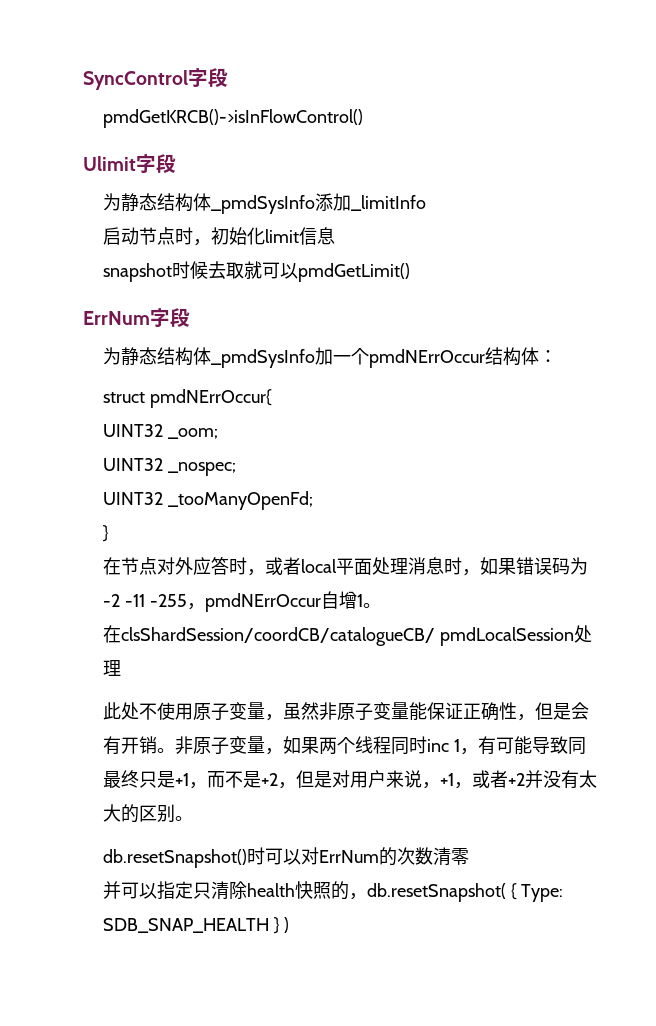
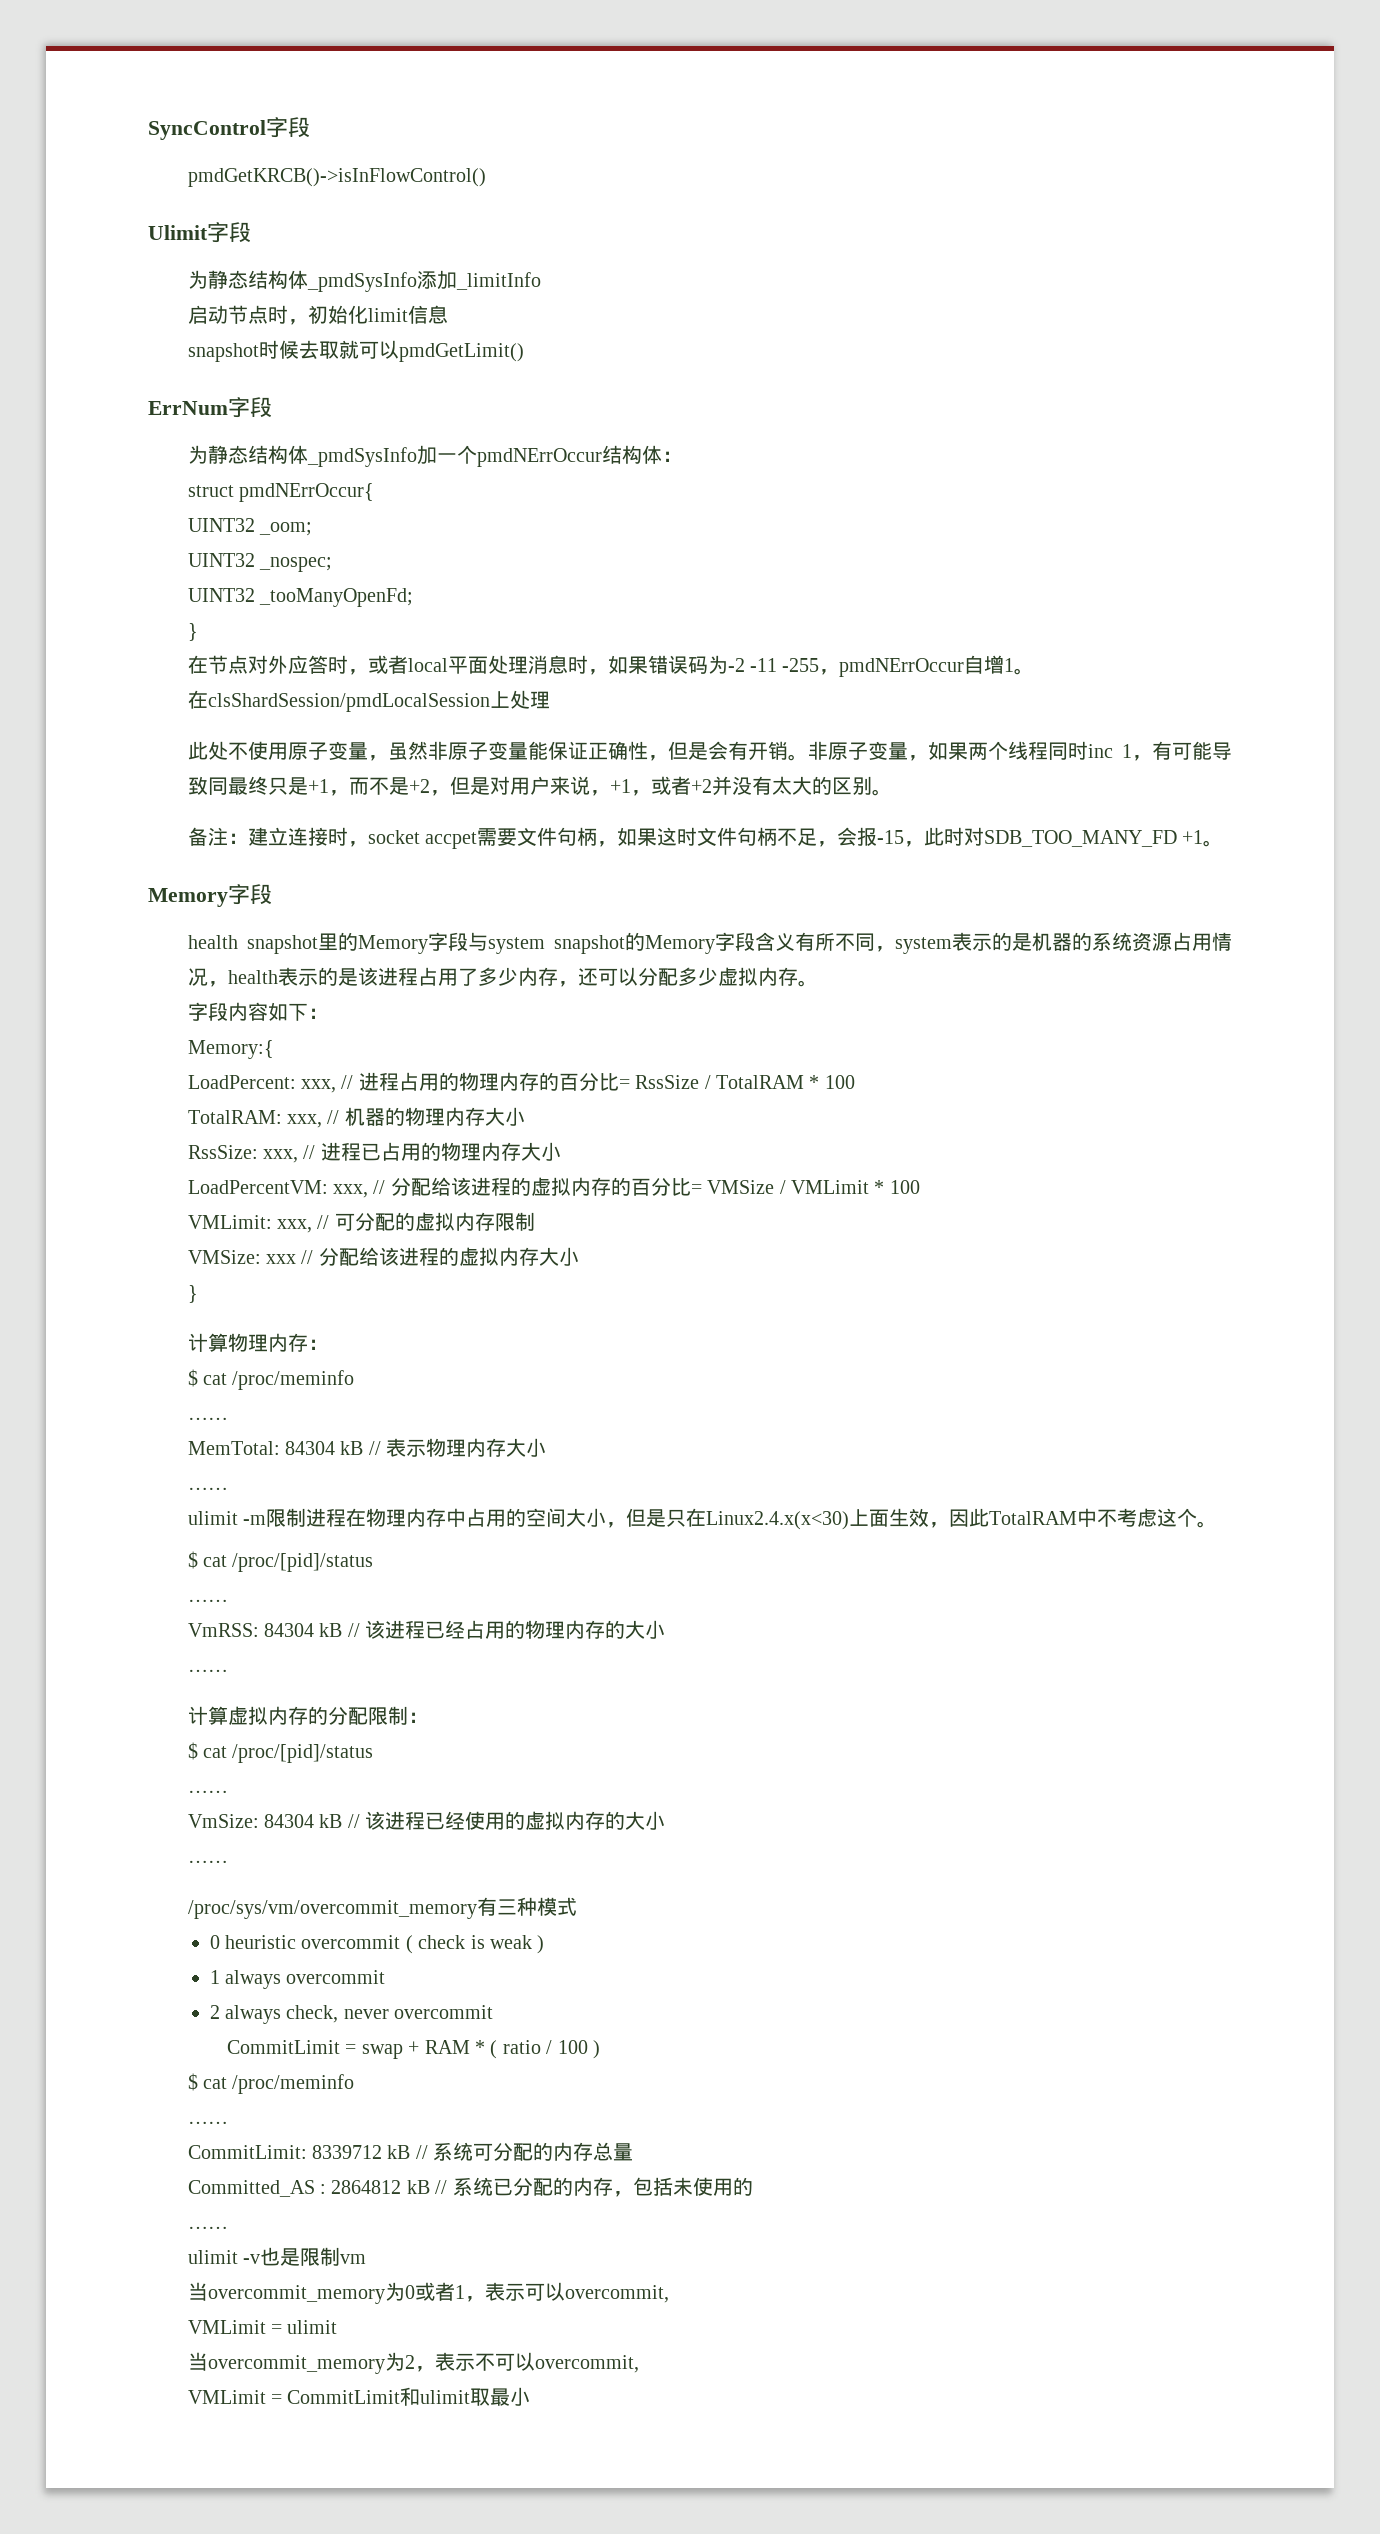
- 在clsShardSession/coordCB/catalogueCB/ pmdLocalSession处理
+ 在clsShardSession/pmdLocalSession上处理
- db.resetSnapshot()时可以对ErrNum的次数清零
- 并可以指定只清除health快照的，db.resetSnapshot( { Type: SDB_SNAP_HEALTH } )
+ 备注：建立连接时，socket accpet需要文件句柄，如果这时文件句柄不足，会报-15，此时对SDB_TOO_MANY_FD +1。
+ Memory字段
+ health snapshot里的Memory字段与system snapshot的Memory字段含义有所不同，system表示的是机器的系统资源占用情况，health表示的是该进程占用了多少内存，还可以分配多少虚拟内存。
+ 字段内容如下：
+ Memory:{
+ LoadPercent: xxx, // 进程占用的物理内存的百分比= RssSize / TotalRAM * 100
+ TotalRAM: xxx, // 机器的物理内存大小
+ RssSize: xxx, // 进程已占用的物理内存大小
+ LoadPercentVM: xxx, // 分配给该进程的虚拟内存的百分比= VMSize / VMLimit * 100
+ VMLimit: xxx, // 可分配的虚拟内存限制
+ VMSize: xxx // 分配给该进程的虚拟内存大小
+ }
+ 计算物理内存：
+ $ cat /proc/meminfo
+ ……
+ MemTotal: 84304 kB // 表示物理内存大小
+ ……
+ ulimit -m限制进程在物理内存中占用的空间大小，但是只在Linux2.4.x(x<30)上面生效，因此TotalRAM中不考虑这个。
+ $ cat /proc/[pid]/status
+ ……
+ VmRSS: 84304 kB // 该进程已经占用的物理内存的大小
+ ……
+ 计算虚拟内存的分配限制：
+ $ cat /proc/[pid]/status
+ ……
+ VmSize: 84304 kB // 该进程已经使用的虚拟内存的大小
+ ……
+ /proc/sys/vm/overcommit_memory有三种模式
+ 0 heuristic overcommit ( check is weak )
+ 1 always overcommit
+ 2 always check, never overcommit
+ CommitLimit = swap + RAM * ( ratio / 100 )
+ $ cat /proc/meminfo
+ ……
+ CommitLimit: 8339712 kB // 系统可分配的内存总量
+ Committed_AS : 2864812 kB // 系统已分配的内存，包括未使用的
+ ……
+ ulimit -v也是限制vm
+ 当overcommit_memory为0或者1，表示可以overcommit,
+ VMLimit = ulimit
+ 当overcommit_memory为2，表示不可以overcommit,
+ VMLimit = CommitLimit和ulimit取最小

